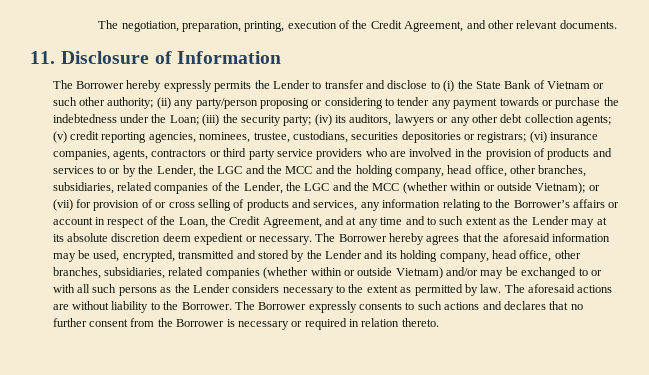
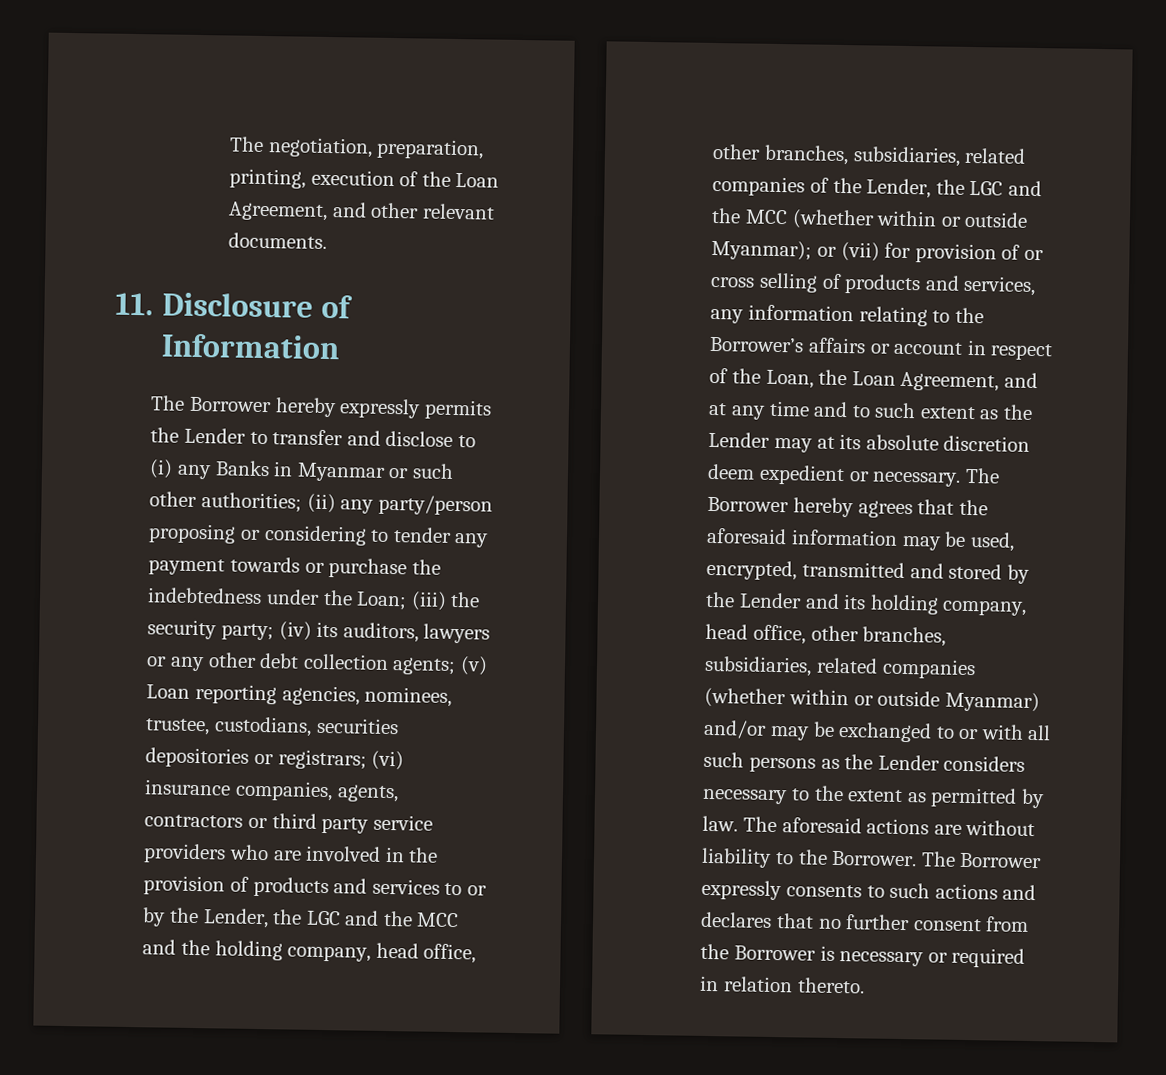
- The negotiation, preparation, printing, execution of the Credit Agreement, and other relevant documents.
+ The negotiation, preparation, printing, execution of the Loan Agreement, and other relevant documents.
- The Borrower hereby expressly permits the Lender to transfer and disclose to (i) the State Bank of Vietnam or such other authority;
+ The Borrower hereby expressly permits the Lender to transfer and disclose to (i) any Banks in Myanmar or such other authorities;
- (v) credit reporting agencies, nominees, trustee, custodians, securities depositories or registrars;
+ (v) Loan reporting agencies, nominees, trustee, custodians, securities depositories or registrars;
- (vi) insurance companies, agents, contractors or third party service providers who are involved in the provision of products and services to or by the Lender, the LGC and the MCC and the holding company, head office, other branches, subsidiaries, related companies of the Lender, the LGC and the MCC (whether within or outside Vietnam);
+ (vi) insurance companies, agents, contractors or third party service providers who are involved in the provision of products and services to or by the Lender, the LGC and the MCC and the holding company, head office, other branches, subsidiaries, related companies of the Lender, the LGC and the MCC (whether within or outside Myanmar);
- or (vii) for provision of or cross selling of products and services, any information relating to the Borrower’s affairs or account in respect of the Loan, the Credit Agreement, and at any time and to such extent as the Lender may at its absolute discretion deem expedient or necessary.
+ or (vii) for provision of or cross selling of products and services, any information relating to the Borrower’s affairs or account in respect of the Loan, the Loan Agreement, and at any time and to such extent as the Lender may at its absolute discretion deem expedient or necessary.
- The Borrower hereby agrees that the aforesaid information may be used, encrypted, transmitted and stored by the Lender and its holding company, head office, other branches, subsidiaries, related companies (whether within or outside Vietnam) and/or may be exchanged to or with all such persons as the Lender considers necessary to the extent as permitted by law.
+ The Borrower hereby agrees that the aforesaid information may be used, encrypted, transmitted and stored by the Lender and its holding company, head office, other branches, subsidiaries, related companies (whether within or outside Myanmar) and/or may be exchanged to or with all such persons as the Lender considers necessary to the extent as permitted by law.

